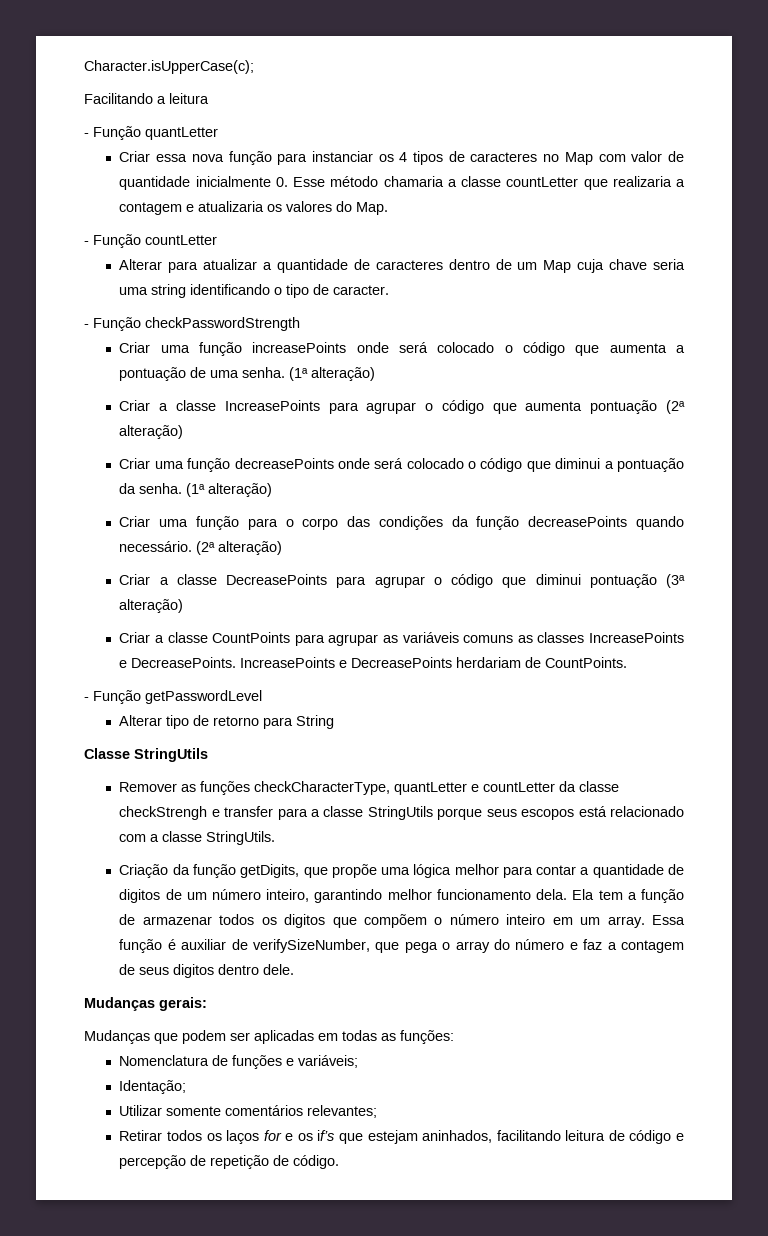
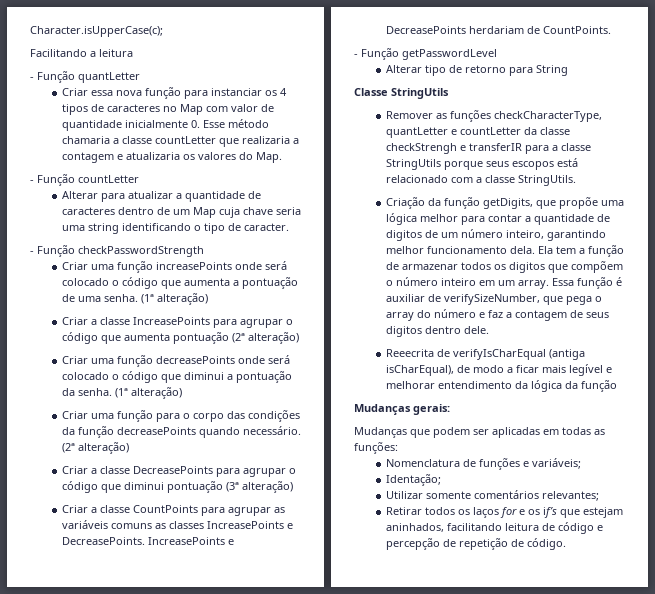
- Remover as funções checkCharacterType, quantLetter e countLetter da classe checkStrengh e transfer para a classe StringUtils porque seus escopos está relacionado com a classe StringUtils.
+ Remover as funções checkCharacterType, quantLetter e countLetter da classe checkStrengh e transferIR para a classe StringUtils porque seus escopos está relacionado com a classe StringUtils.
+ Reeecrita de verifyIsCharEqual (antiga isCharEqual), de modo a ficar mais legível e melhorar entendimento da lógica da função

